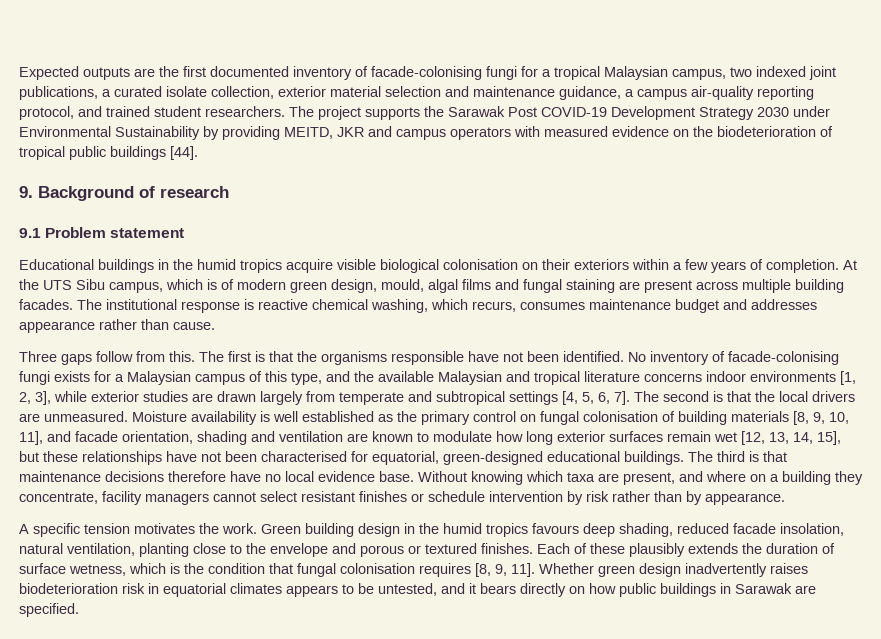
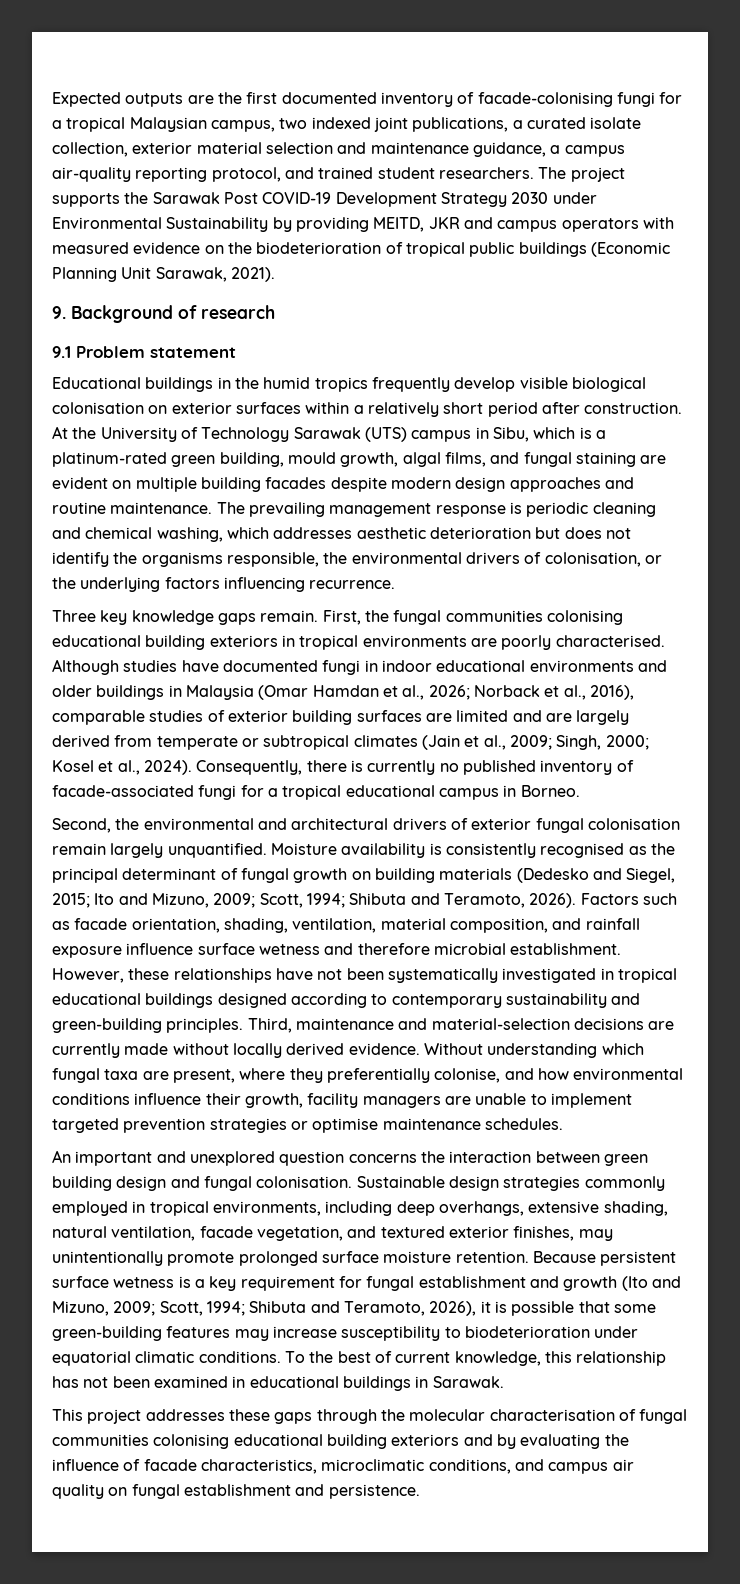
- The project supports the Sarawak Post COVID-19 Development Strategy 2030 under Environmental Sustainability by providing MEITD, JKR and campus operators with measured evidence on the biodeterioration of tropical public buildings [44].
+ The project supports the Sarawak Post COVID-19 Development Strategy 2030 under Environmental Sustainability by providing MEITD, JKR and campus operators with measured evidence on the biodeterioration of tropical public buildings (Economic Planning Unit Sarawak, 2021).
- Educational buildings in the humid tropics acquire visible biological colonisation on their exteriors within a few years of completion. At the UTS Sibu campus, which is of modern green design, mould, algal films and fungal staining are present across multiple building facades. The institutional response is reactive chemical washing, which recurs, consumes maintenance budget and addresses appearance rather than cause.
- Three gaps follow from this. The first is that the organisms responsible have not been identified. No inventory of facade-colonising fungi exists for a Malaysian campus of this type, and the available Malaysian and tropical literature concerns indoor environments [1, 2, 3], while exterior studies are drawn largely from temperate and subtropical settings [4, 5, 6, 7]. The second is that the local drivers are unmeasured. Moisture availability is well established as the primary control on fungal colonisation of building materials [8, 9, 10, 11], and facade orientation, shading and ventilation are known to modulate how long exterior surfaces remain wet [12, 13, 14, 15], but these relationships have not been characterised for equatorial, green-designed educational buildings. The third is that maintenance decisions therefore have no local evidence base. Without knowing which taxa are present, and where on a building they concentrate, facility managers cannot select resistant finishes or schedule intervention by risk rather than by appearance.
- A specific tension motivates the work. Green building design in the humid tropics favours deep shading, reduced facade insolation, natural ventilation, planting close to the envelope and porous or textured finishes. Each of these plausibly extends the duration of surface wetness, which is the condition that fungal colonisation requires [8, 9, 11]. Whether green design inadvertently raises biodeterioration risk in equatorial climates appears to be untested, and it bears directly on how public buildings in Sarawak are specified.
+ Educational buildings in the humid tropics frequently develop visible biological colonisation on exterior surfaces within a relatively short period after construction. At the University of Technology Sarawak (UTS) campus in Sibu, which is a platinum-rated green building, mould growth, algal films, and fungal staining are evident on multiple building facades despite modern design approaches and routine maintenance. The prevailing management response is periodic cleaning and chemical washing, which addresses aesthetic deterioration but does not identify the organisms responsible, the environmental drivers of colonisation, or the underlying factors influencing recurrence.
+ Three key knowledge gaps remain. First, the fungal communities colonising educational building exteriors in tropical environments are poorly characterised. Although studies have documented fungi in indoor educational environments and older buildings in Malaysia (Omar Hamdan et al., 2026; Norback et al., 2016), comparable studies of exterior building surfaces are limited and are largely derived from temperate or subtropical climates (Jain et al., 2009; Singh, 2000; Kosel et al., 2024). Consequently, there is currently no published inventory of facade-associated fungi for a tropical educational campus in Borneo.
+ Second, the environmental and architectural drivers of exterior fungal colonisation remain largely unquantified. Moisture availability is consistently recognised as the principal determinant of fungal growth on building materials (Dedesko and Siegel, 2015; Ito and Mizuno, 2009; Scott, 1994; Shibuta and Teramoto, 2026). Factors such as facade orientation, shading, ventilation, material composition, and rainfall exposure influence surface wetness and therefore microbial establishment. However, these relationships have not been systematically investigated in tropical educational buildings designed according to contemporary sustainability and green-building principles. Third, maintenance and material-selection decisions are currently made without locally derived evidence. Without understanding which fungal taxa are present, where they preferentially colonise, and how environmental conditions influence their growth, facility managers are unable to implement targeted prevention strategies or optimise maintenance schedules.
+ An important and unexplored question concerns the interaction between green building design and fungal colonisation. Sustainable design strategies commonly employed in tropical environments, including deep overhangs, extensive shading, natural ventilation, facade vegetation, and textured exterior finishes, may unintentionally promote prolonged surface moisture retention. Because persistent surface wetness is a key requirement for fungal establishment and growth (Ito and Mizuno, 2009; Scott, 1994; Shibuta and Teramoto, 2026), it is possible that some green-building features may increase susceptibility to biodeterioration under equatorial climatic conditions. To the best of current knowledge, this relationship has not been examined in educational buildings in Sarawak.
+ This project addresses these gaps through the molecular characterisation of fungal communities colonising educational building exteriors and by evaluating the influence of facade characteristics, microclimatic conditions, and campus air quality on fungal establishment and persistence.

